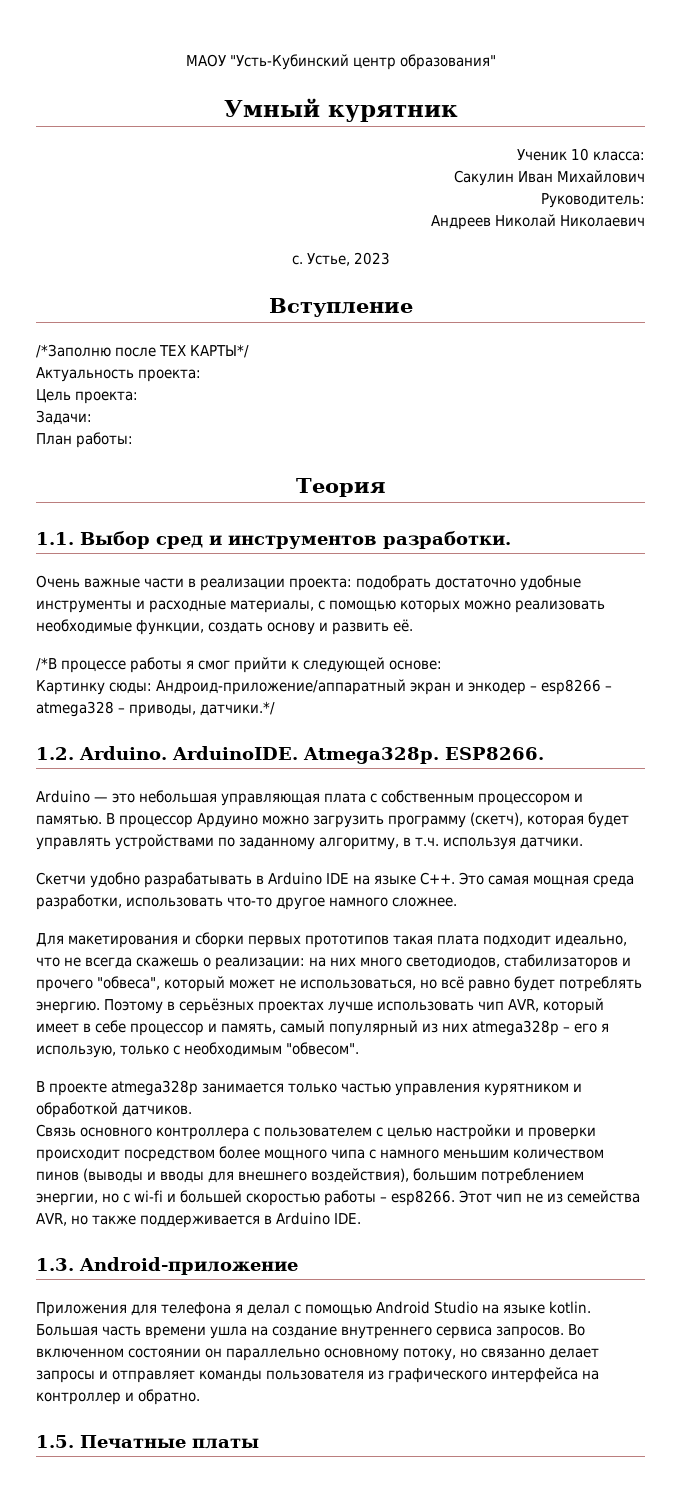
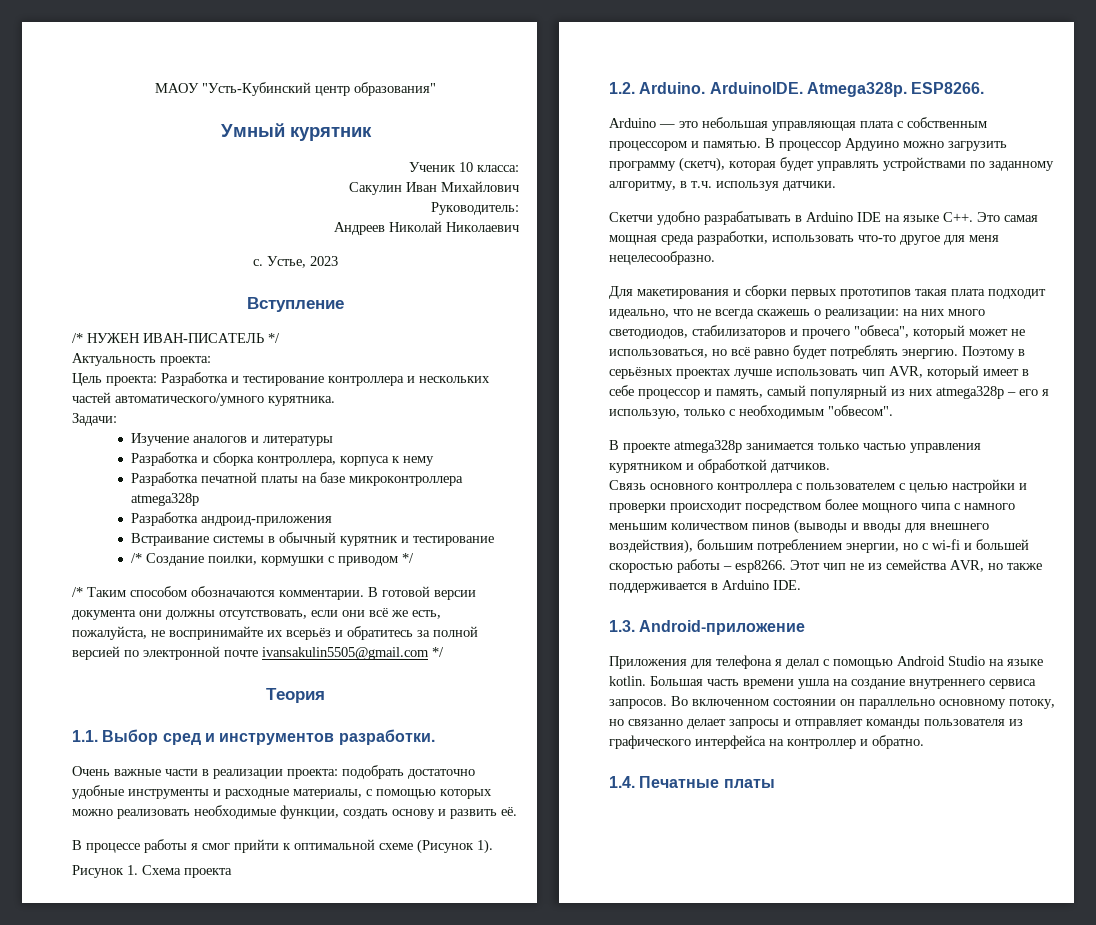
- /*Заполню после ТЕХ КАРТЫ*/
+ /* НУЖЕН ИВАН-ПИСАТЕЛЬ */
- Цель проекта:
+ Цель проекта: Разработка и тестирование контроллера и нескольких частей автоматического/умного курятника.
  Задачи:
- План работы:
+ Изучение аналогов и литературы
+ Разработка и сборка контроллера, корпуса к нему
+ Разработка печатной платы на базе микроконтроллера atmega328p
+ Разработка андроид-приложения
+ Встраивание системы в обычный курятник и тестирование
+ /* Создание поилки, кормушки с приводом */
+ /* Таким способом обозначаются комментарии. В готовой версии документа они должны отсутствовать, если они всё же есть, пожалуйста, не воспринимайте их всерьёз и обратитесь за полной версией по электронной почте ivansakulin5505@gmail.com */
- /*В процессе работы я смог прийти к следующей основе:
- Картинку сюды: Андроид-приложение/аппаратный экран и энкодер – esp8266 – atmega328 – приводы, датчики.*/
+ В процессе работы я смог прийти к оптимальной схеме (Рисунок 1).
+ Рисунок 1. Схема проекта
- Скетчи удобно разрабатывать в Arduino IDE на языке C++. Это самая мощная среда разработки, использовать что-то другое намного сложнее.
+ Скетчи удобно разрабатывать в Arduino IDE на языке C++. Это самая мощная среда разработки, использовать что-то другое для меня нецелесообразно.
- 1.5. Печатные платы
+ 1.4. Печатные платы

